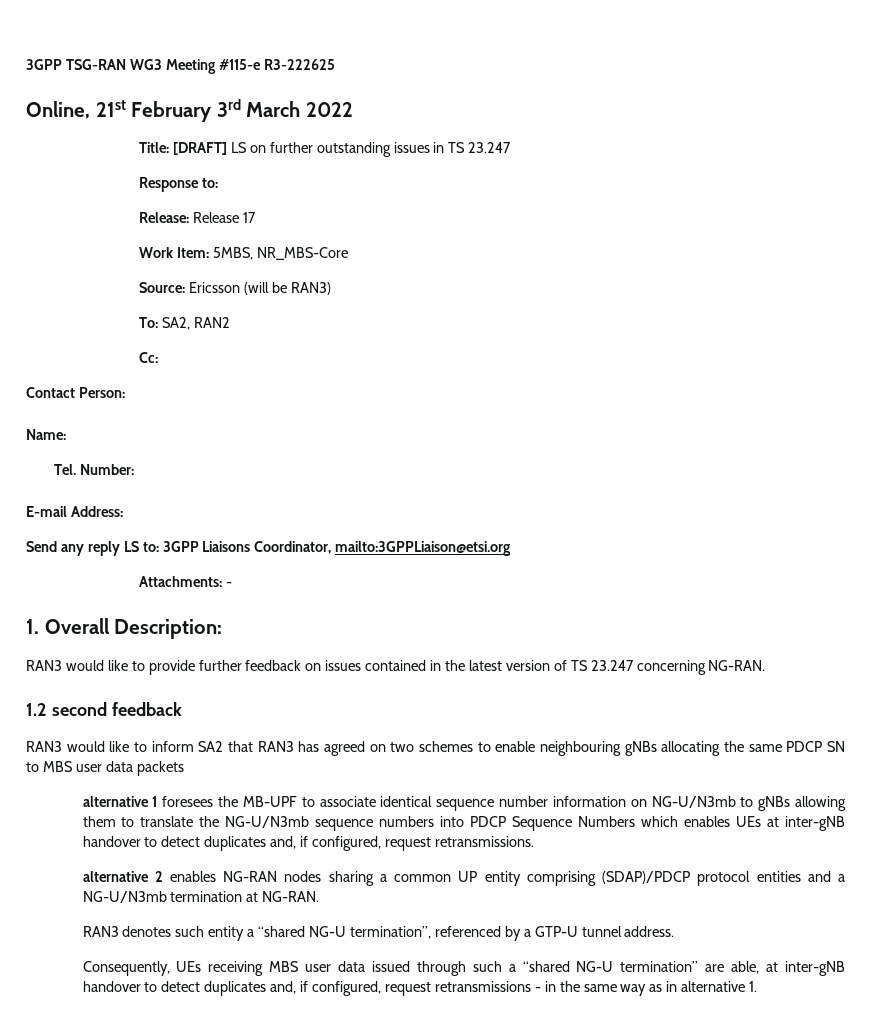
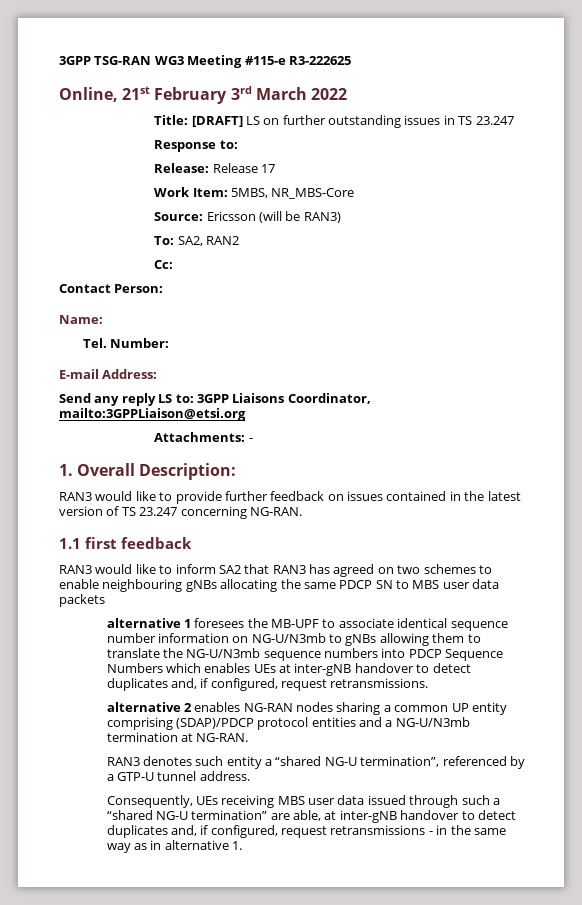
- 1.2 second feedback
+ 1.1 first feedback

